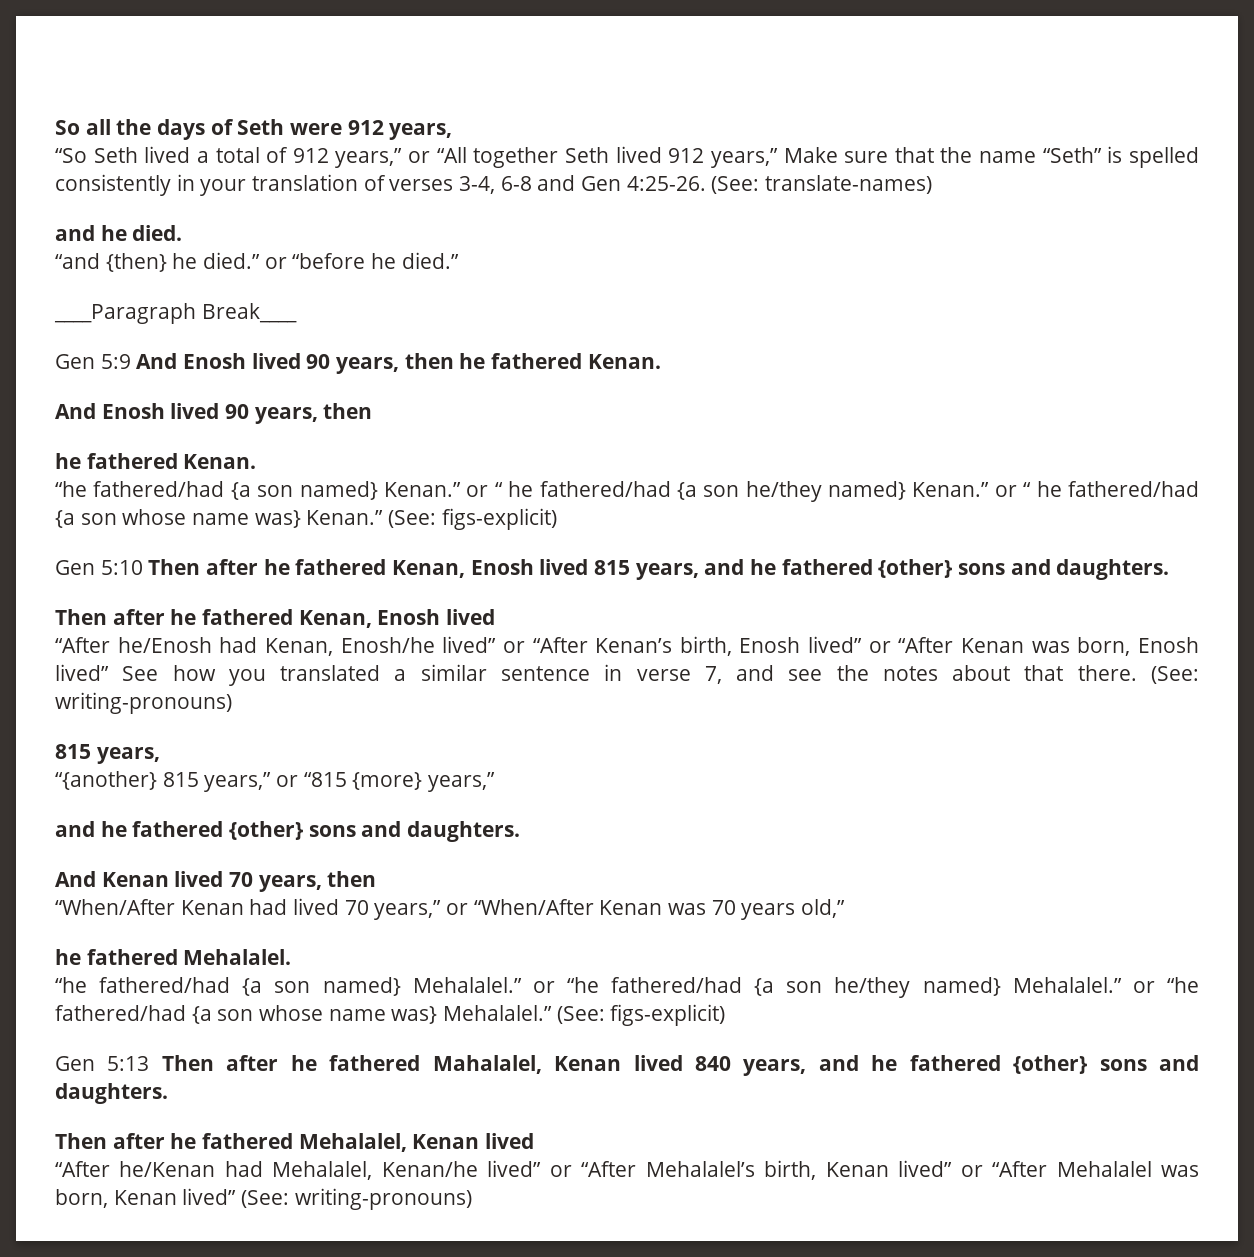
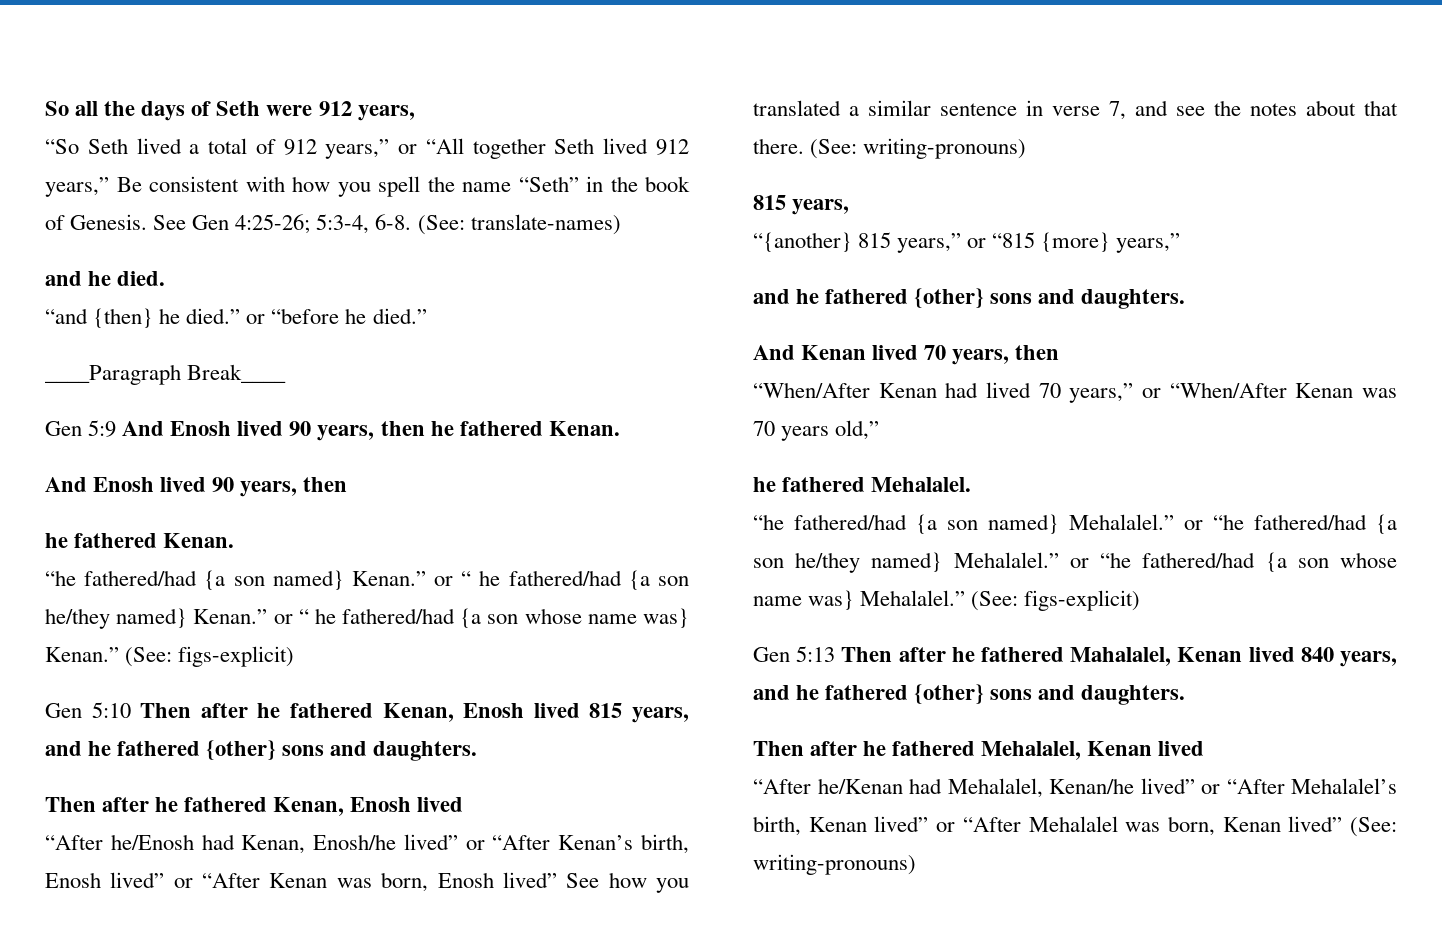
- “So Seth lived a total of 912 years,” or “All together Seth lived 912 years,” Make sure that the name “Seth” is spelled consistently in your translation of verses 3-4, 6-8 and Gen 4:25-26.
+ “So Seth lived a total of 912 years,” or “All together Seth lived 912 years,” Be consistent with how you spell the name “Seth” in the book of Genesis. See Gen 4:25-26; 5:3-4, 6-8.

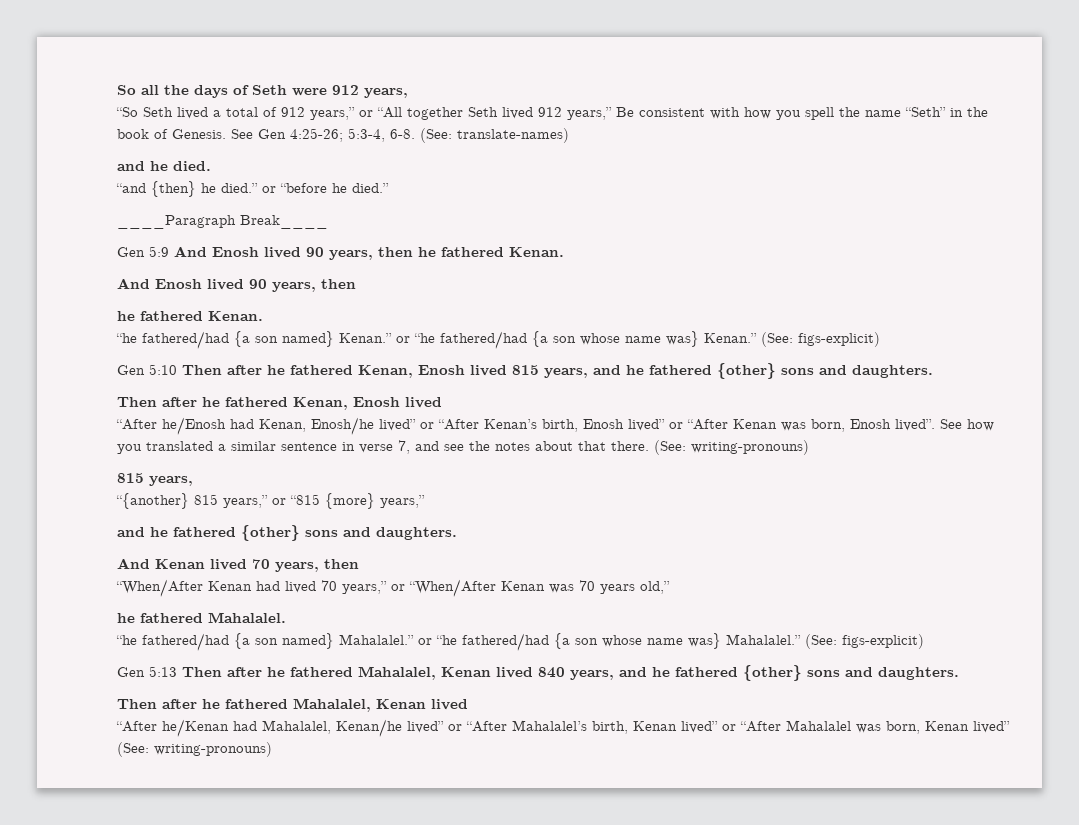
- “he fathered/had {a son named} Kenan.” or “ he fathered/had {a son he/they named} Kenan.” or “ he fathered/had {a son whose name was} Kenan.”
+ “he fathered/had {a son named} Kenan.” or “he fathered/had {a son whose name was} Kenan.”
- “After he/Enosh had Kenan, Enosh/he lived” or “After Kenan’s birth, Enosh lived” or “After Kenan was born, Enosh lived” See how you translated a similar sentence in verse 7, and see the notes about that there.
+ “After he/Enosh had Kenan, Enosh/he lived” or “After Kenan’s birth, Enosh lived” or “After Kenan was born, Enosh lived”. See how you translated a similar sentence in verse 7, and see the notes about that there.
- he fathered Mehalalel.
- “he fathered/had {a son named} Mehalalel.” or “he fathered/had {a son he/they named} Mehalalel.” or “he fathered/had {a son whose name was} Mehalalel.”
+ he fathered Mahalalel.
+ “he fathered/had {a son named} Mahalalel.” or “he fathered/had {a son whose name was} Mahalalel.”
  Gen 5:13 Then after he fathered Mahalalel, Kenan lived 840 years, and he fathered {other} sons and daughters.
- Then after he fathered Mehalalel, Kenan lived
+ Then after he fathered Mahalalel, Kenan lived
- “After he/Kenan had Mehalalel, Kenan/he lived” or “After Mehalalel’s birth, Kenan lived” or “After Mehalalel was born, Kenan lived” (See: writing-pronouns)
+ “After he/Kenan had Mahalalel, Kenan/he lived” or “After Mahalalel’s birth, Kenan lived” or “After Mahalalel was born, Kenan lived” (See: writing-pronouns)

